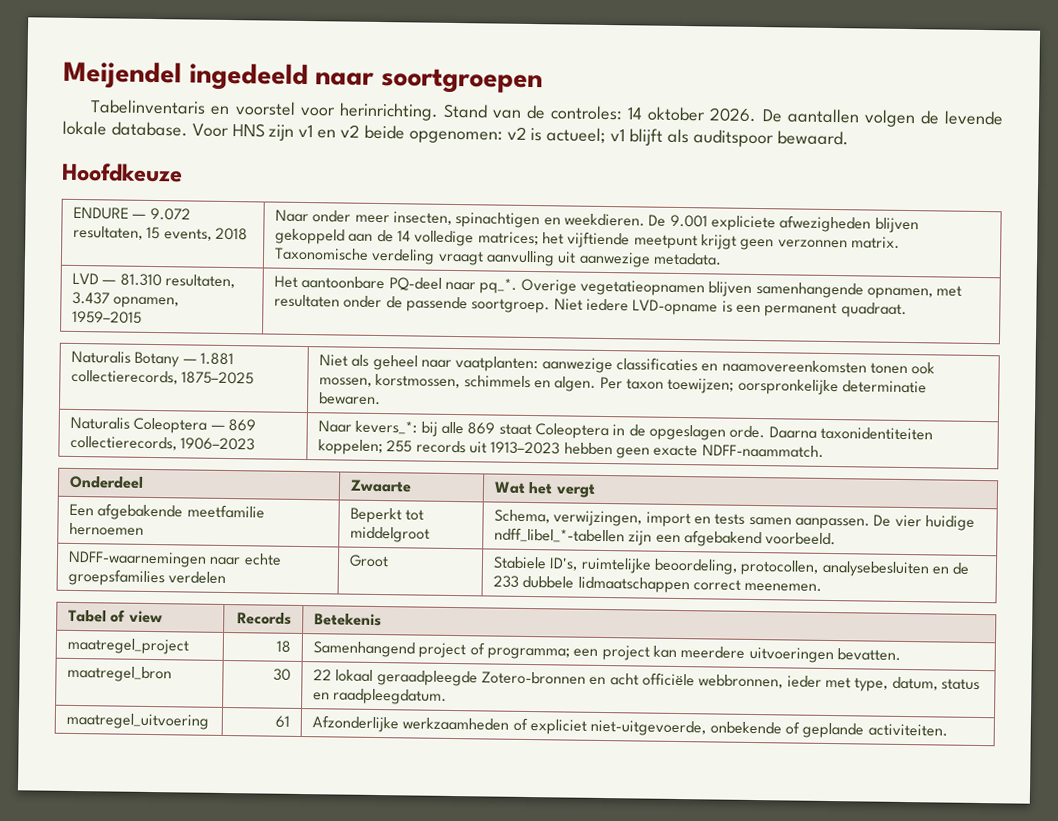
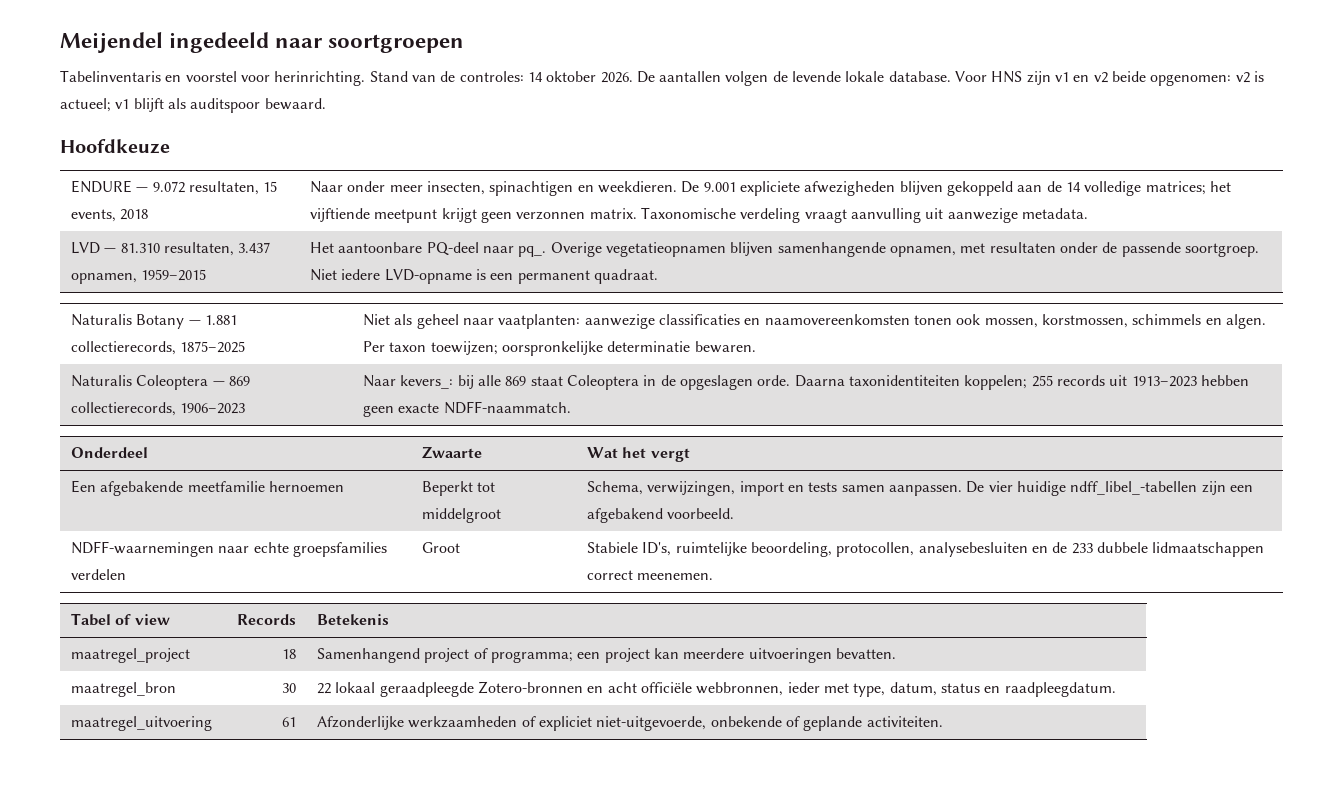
- LVD — 81.310 resultaten, 3.437 opnamen, 1959–2015 | Het aantoonbare PQ-deel naar pq_*. Overige vegetatieopnamen blijven samenhangende opnamen, met resultaten onder de passende soortgroep. Niet iedere LVD-opname is een permanent quadraat.
+ LVD — 81.310 resultaten, 3.437 opnamen, 1959–2015 | Het aantoonbare PQ-deel naar pq_. Overige vegetatieopnamen blijven samenhangende opnamen, met resultaten onder de passende soortgroep. Niet iedere LVD-opname is een permanent quadraat.
- Naturalis Coleoptera — 869 collectierecords, 1906–2023 | Naar kevers_*: bij alle 869 staat Coleoptera in de opgeslagen orde. Daarna taxonidentiteiten koppelen; 255 records uit 1913–2023 hebben geen exacte NDFF-naammatch.
+ Naturalis Coleoptera — 869 collectierecords, 1906–2023 | Naar kevers_: bij alle 869 staat Coleoptera in de opgeslagen orde. Daarna taxonidentiteiten koppelen; 255 records uit 1913–2023 hebben geen exacte NDFF-naammatch.
- Een afgebakende meetfamilie hernoemen | Beperkt tot middelgroot | Schema, verwijzingen, import en tests samen aanpassen. De vier huidige ndff_libel_*-tabellen zijn een afgebakend voorbeeld.
+ Een afgebakende meetfamilie hernoemen | Beperkt tot middelgroot | Schema, verwijzingen, import en tests samen aanpassen. De vier huidige ndff_libel_-tabellen zijn een afgebakend voorbeeld.

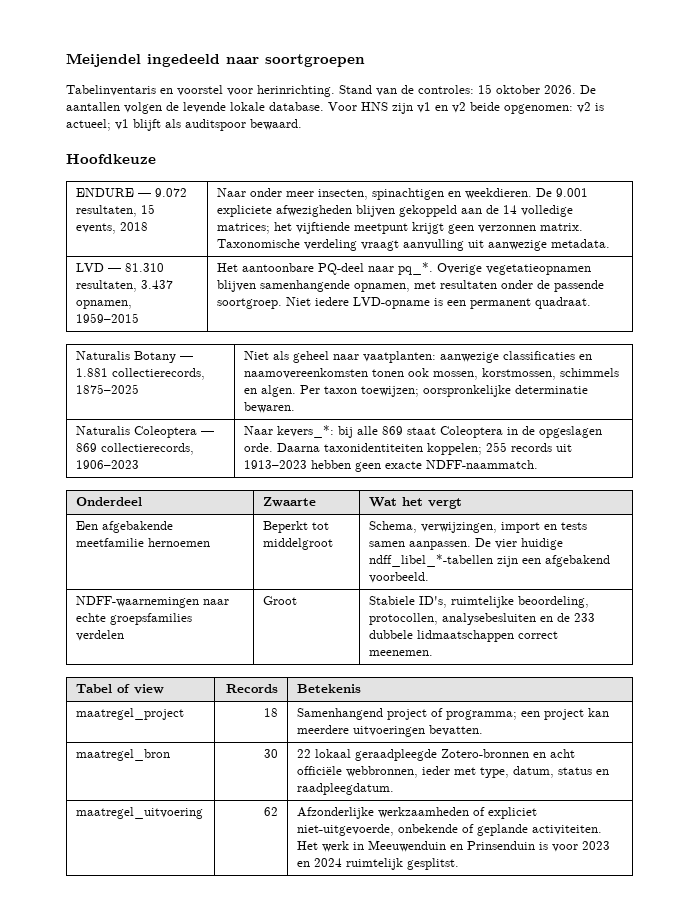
- Stand van de controles: 14 oktober 2026.
+ Stand van de controles: 15 oktober 2026.
- LVD — 81.310 resultaten, 3.437 opnamen, 1959–2015 | Het aantoonbare PQ-deel naar pq_. Overige vegetatieopnamen blijven samenhangende opnamen, met resultaten onder de passende soortgroep. Niet iedere LVD-opname is een permanent quadraat.
+ LVD — 81.310 resultaten, 3.437 opnamen, 1959–2015 | Het aantoonbare PQ-deel naar pq_*. Overige vegetatieopnamen blijven samenhangende opnamen, met resultaten onder de passende soortgroep. Niet iedere LVD-opname is een permanent quadraat.
- Naturalis Coleoptera — 869 collectierecords, 1906–2023 | Naar kevers_: bij alle 869 staat Coleoptera in de opgeslagen orde. Daarna taxonidentiteiten koppelen; 255 records uit 1913–2023 hebben geen exacte NDFF-naammatch.
+ Naturalis Coleoptera — 869 collectierecords, 1906–2023 | Naar kevers_*: bij alle 869 staat Coleoptera in de opgeslagen orde. Daarna taxonidentiteiten koppelen; 255 records uit 1913–2023 hebben geen exacte NDFF-naammatch.
- Een afgebakende meetfamilie hernoemen | Beperkt tot middelgroot | Schema, verwijzingen, import en tests samen aanpassen. De vier huidige ndff_libel_-tabellen zijn een afgebakend voorbeeld.
+ Een afgebakende meetfamilie hernoemen | Beperkt tot middelgroot | Schema, verwijzingen, import en tests samen aanpassen. De vier huidige ndff_libel_*-tabellen zijn een afgebakend voorbeeld.
- maatregel_uitvoering | 61 | Afzonderlijke werkzaamheden of expliciet niet-uitgevoerde, onbekende of geplande activiteiten.
+ maatregel_uitvoering | 62 | Afzonderlijke werkzaamheden of expliciet niet-uitgevoerde, onbekende of geplande activiteiten. Het werk in Meeuwenduin en Prinsenduin is voor 2023 en 2024 ruimtelijk gesplitst.

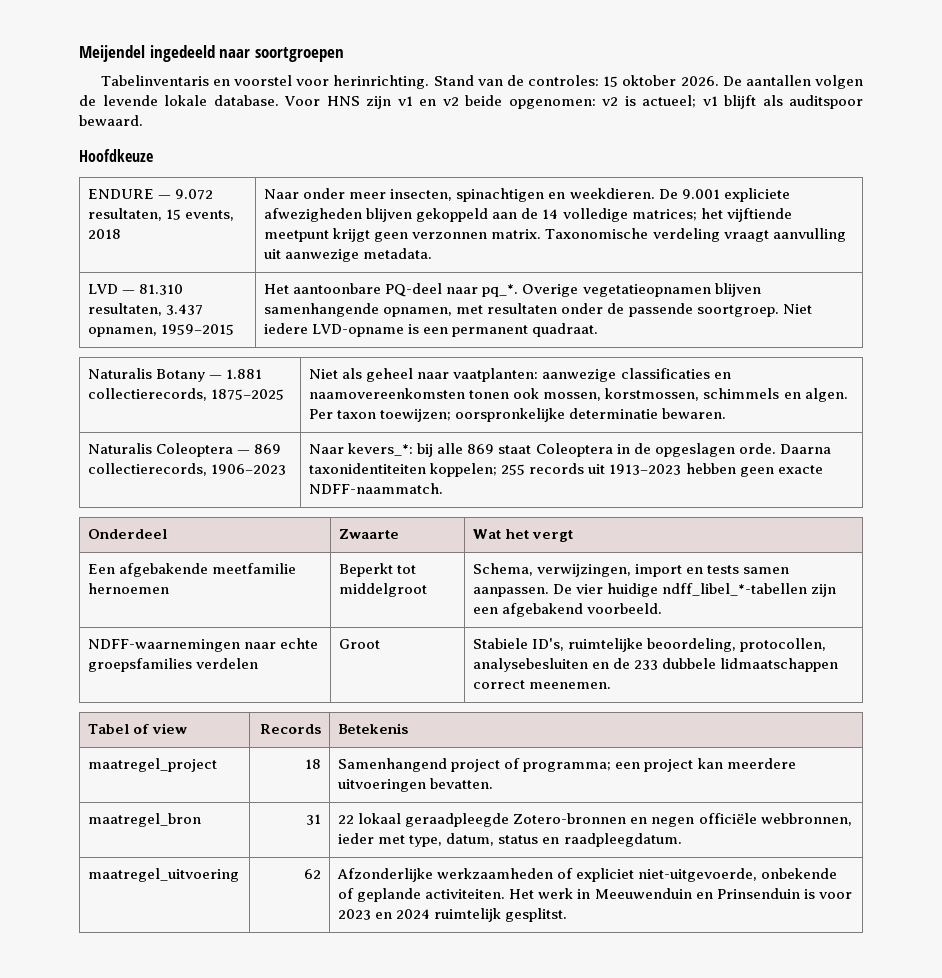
- maatregel_bron | 30 | 22 lokaal geraadpleegde Zotero-bronnen en acht officiële webbronnen, ieder met type, datum, status en raadpleegdatum.
+ maatregel_bron | 31 | 22 lokaal geraadpleegde Zotero-bronnen en negen officiële webbronnen, ieder met type, datum, status en raadpleegdatum.

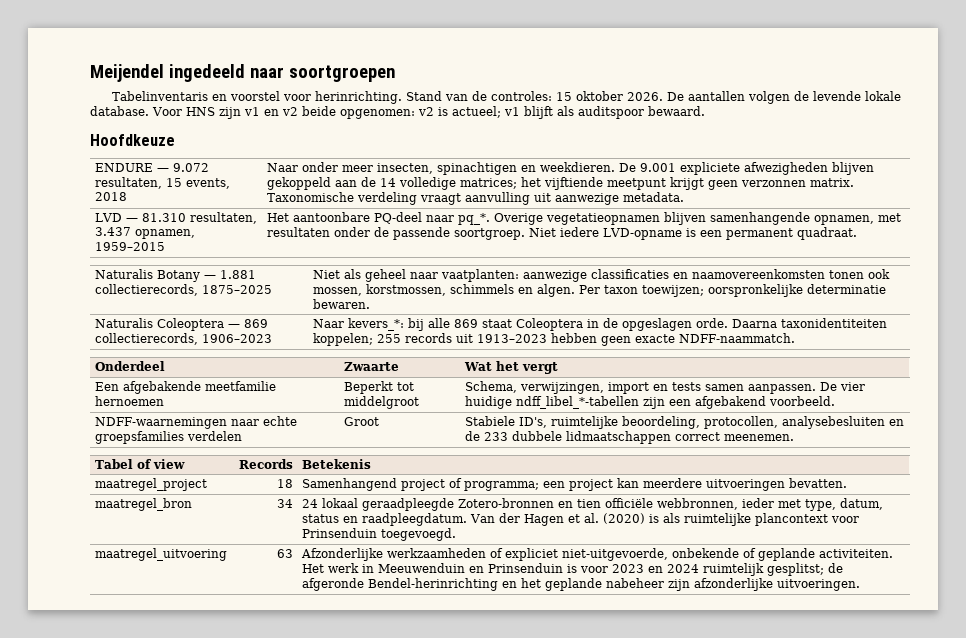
- maatregel_bron | 31 | 22 lokaal geraadpleegde Zotero-bronnen en negen officiële webbronnen, ieder met type, datum, status en raadpleegdatum.
+ maatregel_bron | 34 | 24 lokaal geraadpleegde Zotero-bronnen en tien officiële webbronnen, ieder met type, datum, status en raadpleegdatum. Van der Hagen et al. (2020) is als ruimtelijke plancontext voor Prinsenduin toegevoegd.
- maatregel_uitvoering | 62 | Afzonderlijke werkzaamheden of expliciet niet-uitgevoerde, onbekende of geplande activiteiten. Het werk in Meeuwenduin en Prinsenduin is voor 2023 en 2024 ruimtelijk gesplitst.
+ maatregel_uitvoering | 63 | Afzonderlijke werkzaamheden of expliciet niet-uitgevoerde, onbekende of geplande activiteiten. Het werk in Meeuwenduin en Prinsenduin is voor 2023 en 2024 ruimtelijk gesplitst; de afgeronde Bendel-herinrichting en het geplande nabeheer zijn afzonderlijke uitvoeringen.

